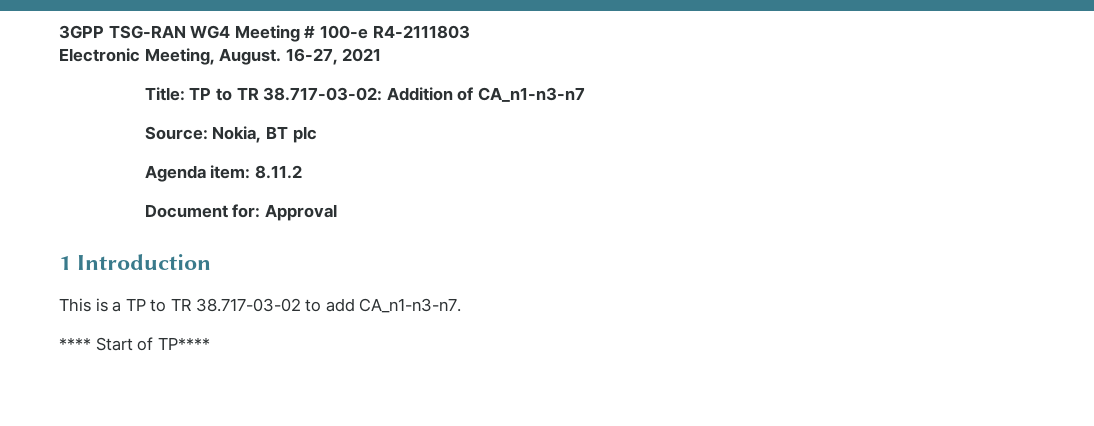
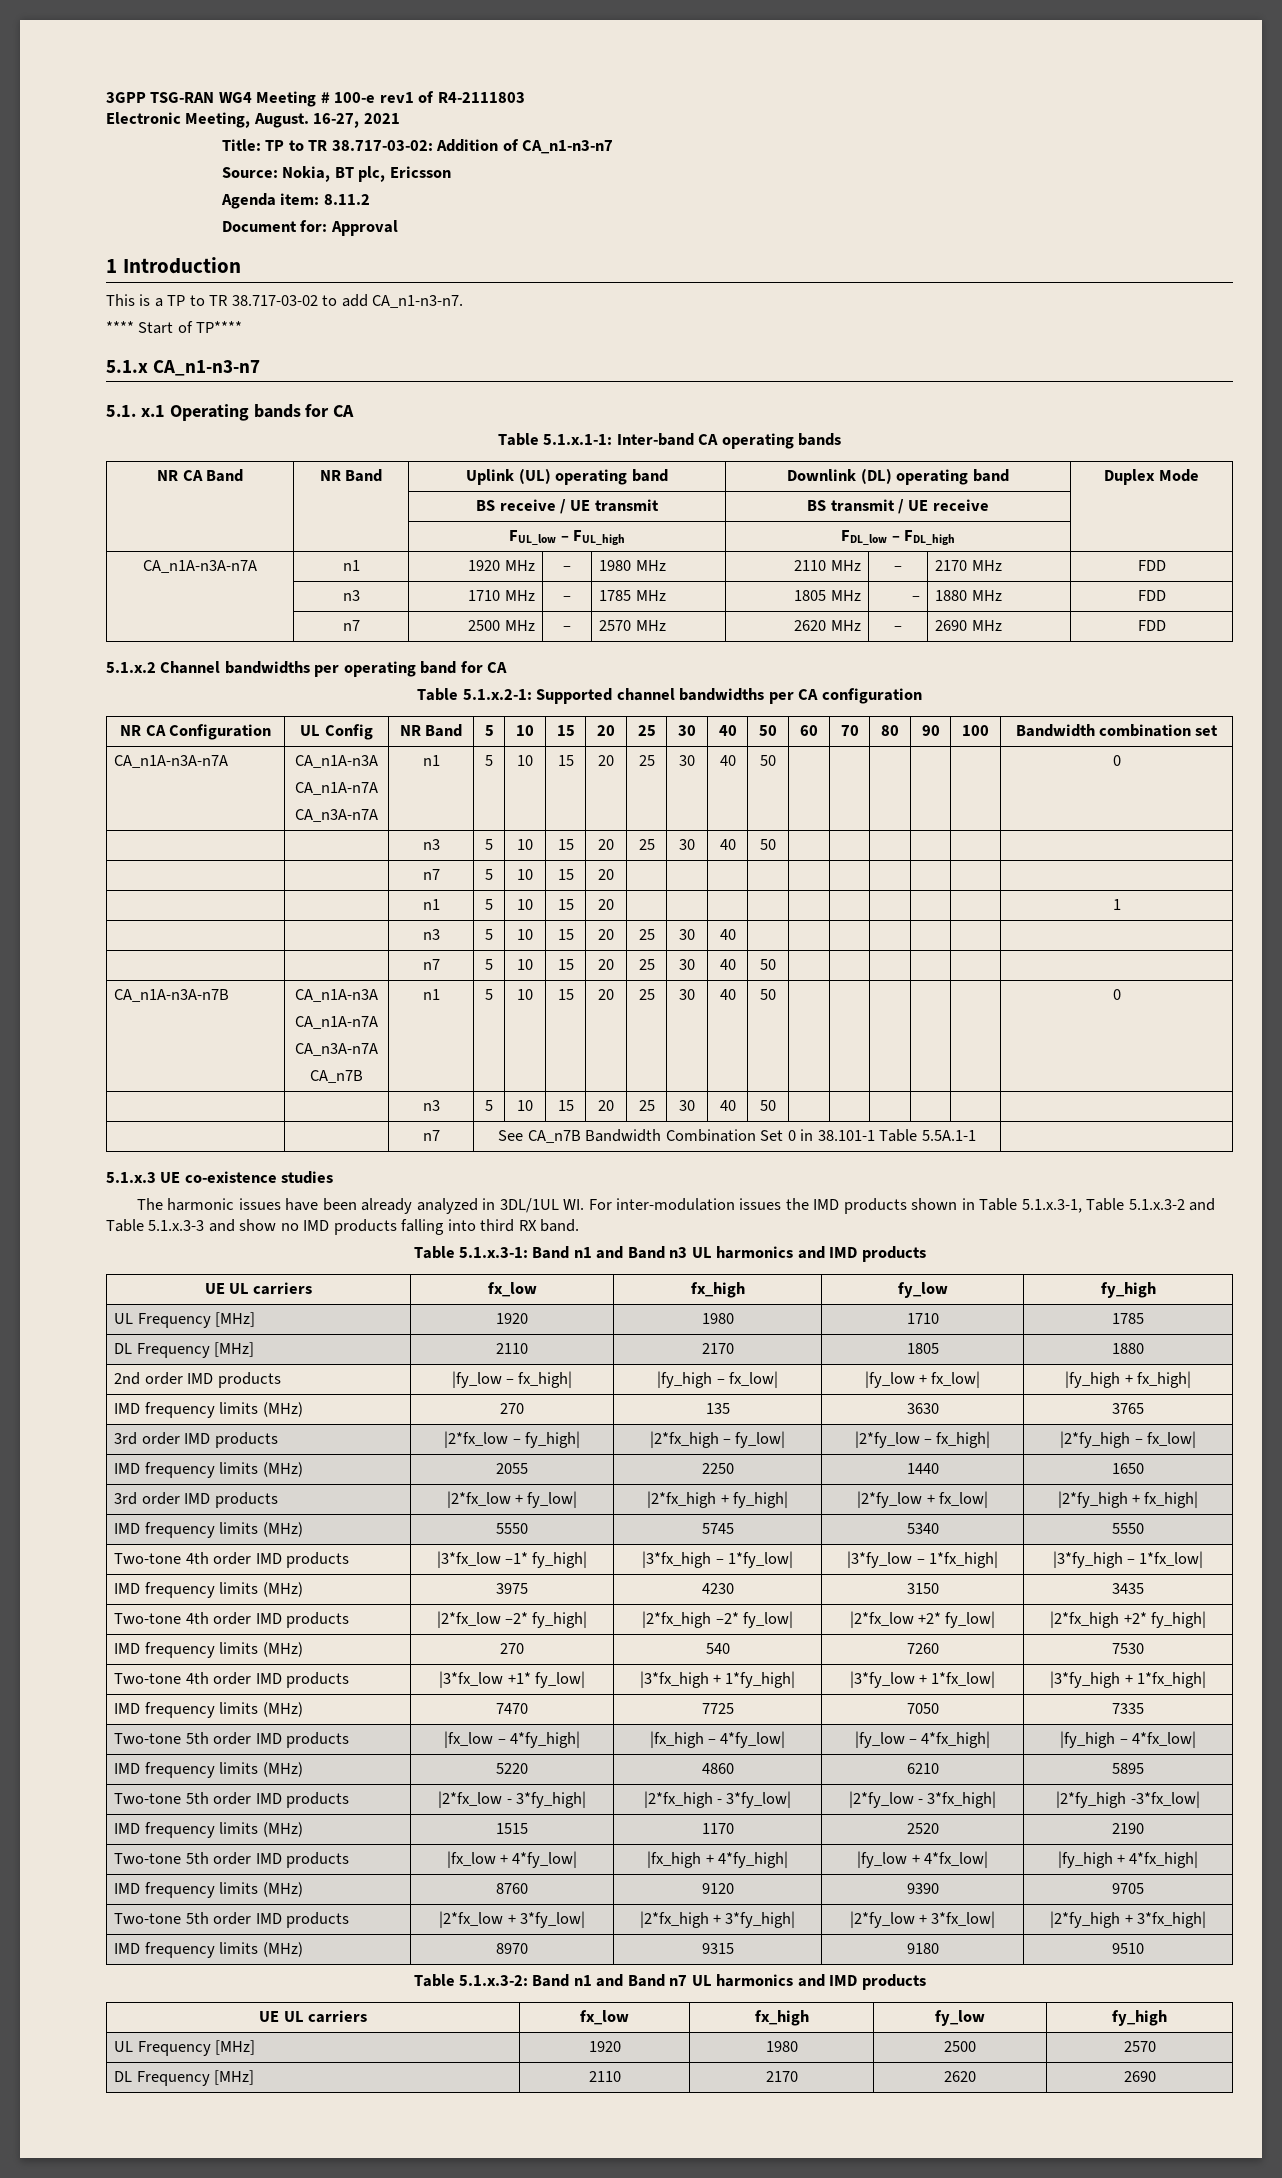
- 3GPP TSG-RAN WG4 Meeting # 100-e R4-2111803
+ 3GPP TSG-RAN WG4 Meeting # 100-e rev1 of R4-2111803
- Source: Nokia, BT plc
+ Source: Nokia, BT plc, Ericsson
+ 5.1.x CA_n1-n3-n7
+ 5.1. x.1 Operating bands for CA
+ Table 5.1.x.1-1: Inter-band CA operating bands
+ NR CA Band | NR Band | Uplink (UL) operating band | Downlink (DL) operating band | Duplex Mode
+ | | BS receive / UE transmit | BS transmit / UE receive |
+ | | FUL_low – FUL_high | FDL_low – FDL_high |
+ CA_n1A-n3A-n7A | n1 | 1920 MHz | – | 1980 MHz | 2110 MHz | – | 2170 MHz | FDD
+ | n3 | 1710 MHz | – | 1785 MHz | 1805 MHz | – | 1880 MHz | FDD
+ | n7 | 2500 MHz | – | 2570 MHz | 2620 MHz | – | 2690 MHz | FDD
+ 5.1.x.2 Channel bandwidths per operating band for CA
+ Table 5.1.x.2-1: Supported channel bandwidths per CA configuration
+ NR CA Configuration | UL Config | NR Band | 5 | 10 | 15 | 20 | 25 | 30 | 40 | 50 | 60 | 70 | 80 | 90 | 100 | Bandwidth combination set
+ CA_n1A-n3A-n7A | CA_n1A-n3A
+ CA_n1A-n7A
+ CA_n3A-n7A | n1 | 5 | 10 | 15 | 20 | 25 | 30 | 40 | 50 | | | | | | 0
+ | | n3 | 5 | 10 | 15 | 20 | 25 | 30 | 40 | 50 | | | | | |
+ | | n7 | 5 | 10 | 15 | 20 | | | | | | | | | |
+ | | n1 | 5 | 10 | 15 | 20 | | | | | | | | | | 1
+ | | n3 | 5 | 10 | 15 | 20 | 25 | 30 | 40 | | | | | | |
+ | | n7 | 5 | 10 | 15 | 20 | 25 | 30 | 40 | 50 | | | | | |
+ CA_n1A-n3A-n7B | CA_n1A-n3A
+ CA_n1A-n7A
+ CA_n3A-n7A
+ CA_n7B | n1 | 5 | 10 | 15 | 20 | 25 | 30 | 40 | 50 | | | | | | 0
+ | | n3 | 5 | 10 | 15 | 20 | 25 | 30 | 40 | 50 | | | | | |
+ | | n7 | See CA_n7B Bandwidth Combination Set 0 in 38.101-1 Table 5.5A.1-1 |
+ 5.1.x.3 UE co-existence studies
+ The harmonic issues have been already analyzed in 3DL/1UL WI. For inter-modulation issues the IMD products shown in Table 5.1.x.3-1, Table 5.1.x.3-2 and Table 5.1.x.3-3 and show no IMD products falling into third RX band.
+ Table 5.1.x.3-1: Band n1 and Band n3 UL harmonics and IMD products
+ UE UL carriers | fx_low | fx_high | fy_low | fy_high
+ UL Frequency [MHz] | 1920 | 1980 | 1710 | 1785
+ DL Frequency [MHz] | 2110 | 2170 | 1805 | 1880
+ 2nd order IMD products | |fy_low – fx_high| | |fy_high – fx_low| | |fy_low + fx_low| | |fy_high + fx_high|
+ IMD frequency limits (MHz) | 270 | 135 | 3630 | 3765
+ 3rd order IMD products | |2*fx_low – fy_high| | |2*fx_high – fy_low| | |2*fy_low – fx_high| | |2*fy_high – fx_low|
+ IMD frequency limits (MHz) | 2055 | 2250 | 1440 | 1650
+ 3rd order IMD products | |2*fx_low + fy_low| | |2*fx_high + fy_high| | |2*fy_low + fx_low| | |2*fy_high + fx_high|
+ IMD frequency limits (MHz) | 5550 | 5745 | 5340 | 5550
+ Two-tone 4th order IMD products | |3*fx_low –1* fy_high| | |3*fx_high – 1*fy_low| | |3*fy_low – 1*fx_high| | |3*fy_high – 1*fx_low|
+ IMD frequency limits (MHz) | 3975 | 4230 | 3150 | 3435
+ Two-tone 4th order IMD products | |2*fx_low –2* fy_high| | |2*fx_high –2* fy_low| | |2*fx_low +2* fy_low| | |2*fx_high +2* fy_high|
+ IMD frequency limits (MHz) | 270 | 540 | 7260 | 7530
+ Two-tone 4th order IMD products | |3*fx_low +1* fy_low| | |3*fx_high + 1*fy_high| | |3*fy_low + 1*fx_low| | |3*fy_high + 1*fx_high|
+ IMD frequency limits (MHz) | 7470 | 7725 | 7050 | 7335
+ Two-tone 5th order IMD products | |fx_low – 4*fy_high| | |fx_high – 4*fy_low| | |fy_low – 4*fx_high| | |fy_high – 4*fx_low|
+ IMD frequency limits (MHz) | 5220 | 4860 | 6210 | 5895
+ Two-tone 5th order IMD products | |2*fx_low - 3*fy_high| | |2*fx_high - 3*fy_low| | |2*fy_low - 3*fx_high| | |2*fy_high -3*fx_low|
+ IMD frequency limits (MHz) | 1515 | 1170 | 2520 | 2190
+ Two-tone 5th order IMD products | |fx_low + 4*fy_low| | |fx_high + 4*fy_high| | |fy_low + 4*fx_low| | |fy_high + 4*fx_high|
+ IMD frequency limits (MHz) | 8760 | 9120 | 9390 | 9705
+ Two-tone 5th order IMD products | |2*fx_low + 3*fy_low| | |2*fx_high + 3*fy_high| | |2*fy_low + 3*fx_low| | |2*fy_high + 3*fx_high|
+ IMD frequency limits (MHz) | 8970 | 9315 | 9180 | 9510
+ Table 5.1.x.3-2: Band n1 and Band n7 UL harmonics and IMD products
+ UE UL carriers | fx_low | fx_high | fy_low | fy_high
+ UL Frequency [MHz] | 1920 | 1980 | 2500 | 2570
+ DL Frequency [MHz] | 2110 | 2170 | 2620 | 2690

